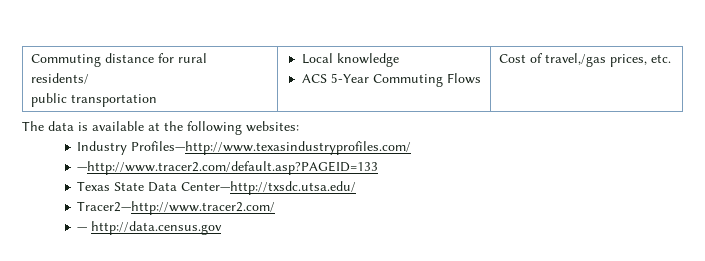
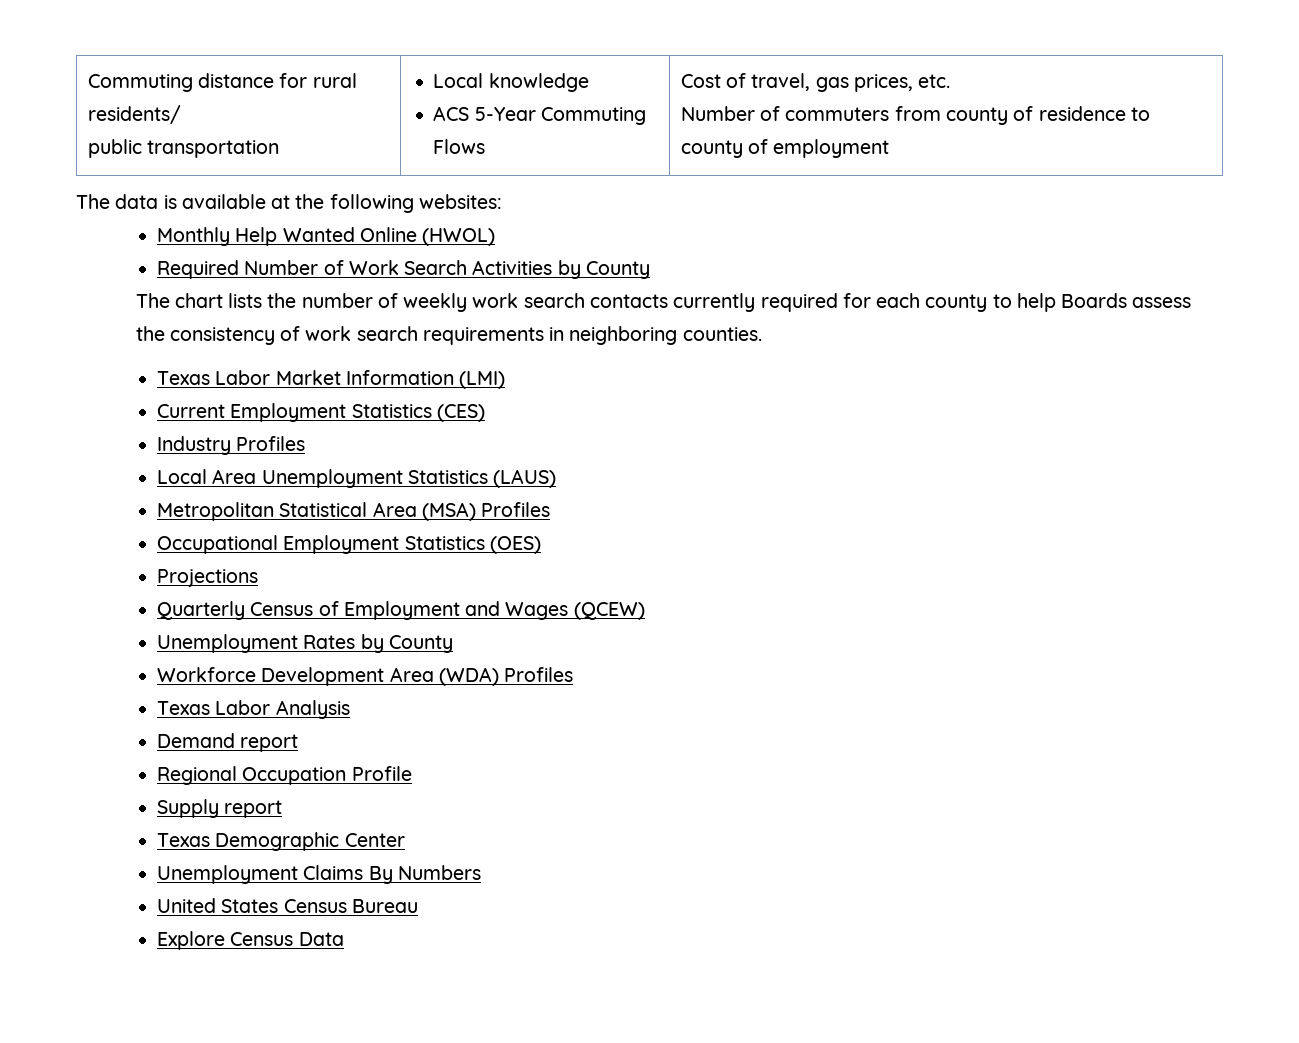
  Commuting distance for rural residents/
  public transportation | Local knowledge
- ACS 5-Year Commuting Flows | Cost of travel,/gas prices, etc.
+ ACS 5-Year Commuting Flows | Cost of travel, gas prices, etc.
+ Number of commuters from county of residence to county of employment
- Industry Profiles—http://www.texasindustryprofiles.com/
- —http://www.tracer2.com/default.asp?PAGEID=133
- Texas State Data Center—http://txsdc.utsa.edu/
- Tracer2—http://www.tracer2.com/
- — http://data.census.gov
+ Monthly Help Wanted Online (HWOL)
+ Required Number of Work Search Activities by County
+ The chart lists the number of weekly work search contacts currently required for each county to help Boards assess the consistency of work search requirements in neighboring counties.
+ Texas Labor Market Information (LMI)
+ Current Employment Statistics (CES)
+ Industry Profiles
+ Local Area Unemployment Statistics (LAUS)
+ Metropolitan Statistical Area (MSA) Profiles
+ Occupational Employment Statistics (OES)
+ Projections
+ Quarterly Census of Employment and Wages (QCEW)
+ Unemployment Rates by County
+ Workforce Development Area (WDA) Profiles
+ Texas Labor Analysis
+ Demand report
+ Regional Occupation Profile
+ Supply report
+ Texas Demographic Center
+ Unemployment Claims By Numbers
+ United States Census Bureau
+ Explore Census Data

